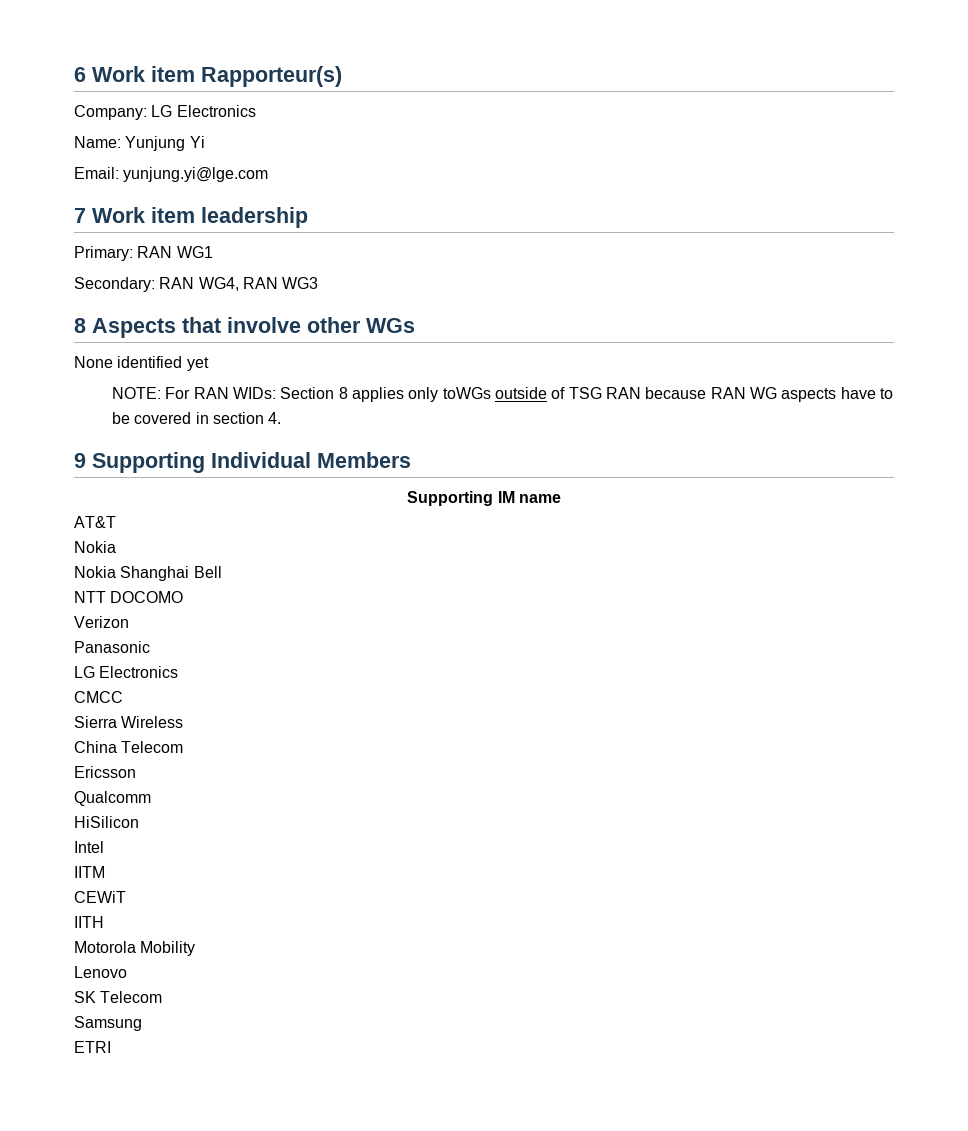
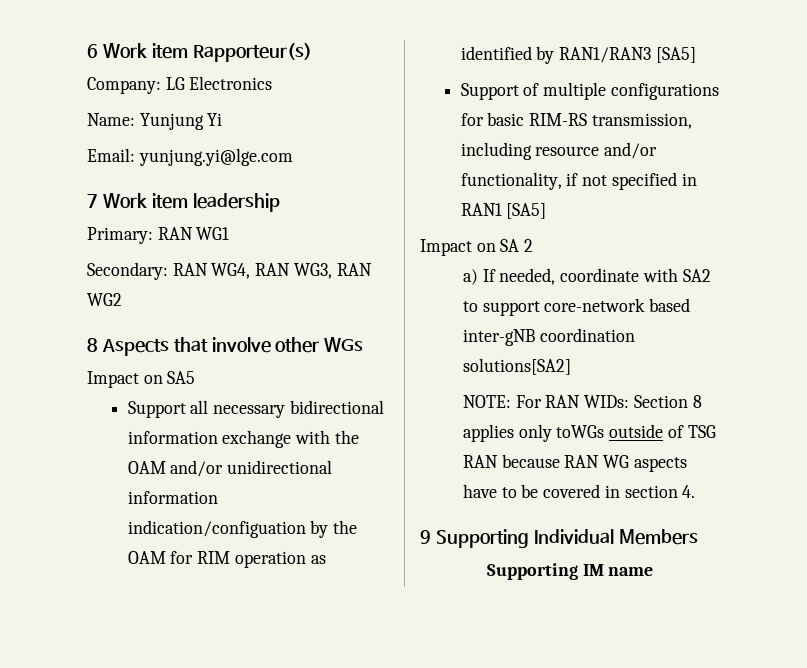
- Secondary: RAN WG4, RAN WG3
+ Secondary: RAN WG4, RAN WG3, RAN WG2
- None identified yet
+ Impact on SA5
+ Support all necessary bidirectional information exchange with the OAM and/or unidirectional information indication/configuation by the OAM for RIM operation as identified by RAN1/RAN3 [SA5]
+ Support of multiple configurations for basic RIM-RS transmission, including resource and/or functionality, if not specified in RAN1 [SA5]
+ Impact on SA 2
+ a) If needed, coordinate with SA2 to support core-network based inter-gNB coordination solutions[SA2]
- AT&T
- Nokia
- Nokia Shanghai Bell
- NTT DOCOMO
- Verizon
- Panasonic
- LG Electronics
- CMCC
- Sierra Wireless
- China Telecom
- Ericsson
- Qualcomm
- HiSilicon
- Intel
- IITM
- CEWiT
- IITH
- Motorola Mobility
- Lenovo
- SK Telecom
- Samsung
- ETRI

